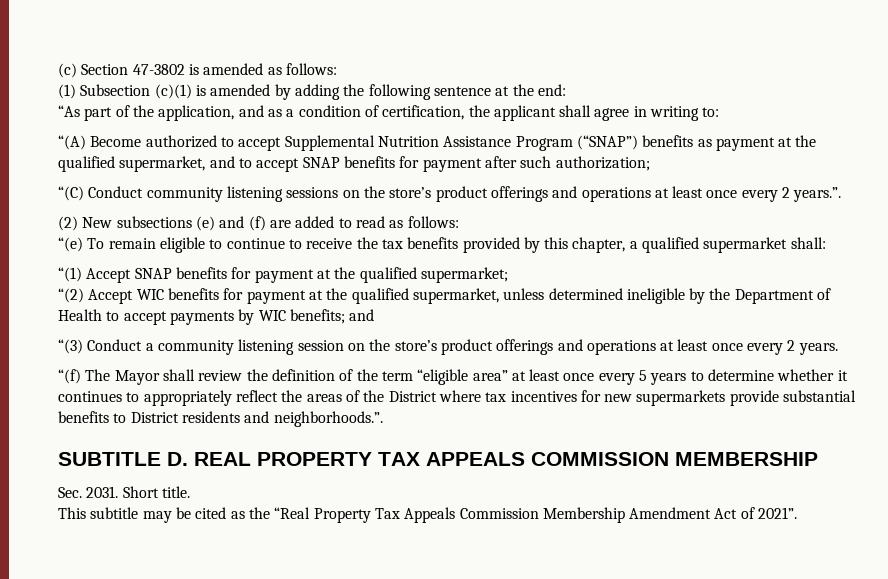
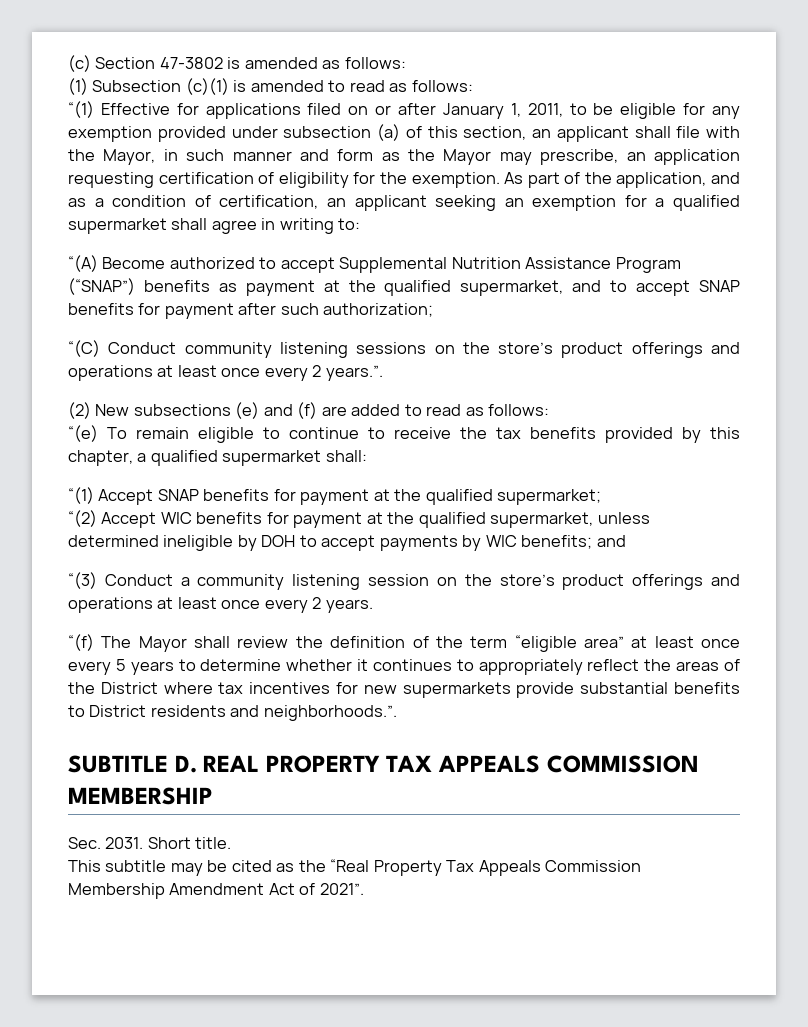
- (1) Subsection (c)(1) is amended by adding the following sentence at the end:
- “As part of the application, and as a condition of certification, the applicant shall agree in writing to:
+ (1) Subsection (c)(1) is amended to read as follows:
+ “(1) Effective for applications filed on or after January 1, 2011, to be eligible for any exemption provided under subsection (a) of this section, an applicant shall file with the Mayor, in such manner and form as the Mayor may prescribe, an application requesting certification of eligibility for the exemption. As part of the application, and as a condition of certification, an applicant seeking an exemption for a qualified supermarket shall agree in writing to:
- “(2) Accept WIC benefits for payment at the qualified supermarket, unless determined ineligible by the Department of Health to accept payments by WIC benefits; and
+ “(2) Accept WIC benefits for payment at the qualified supermarket, unless determined ineligible by DOH to accept payments by WIC benefits; and

